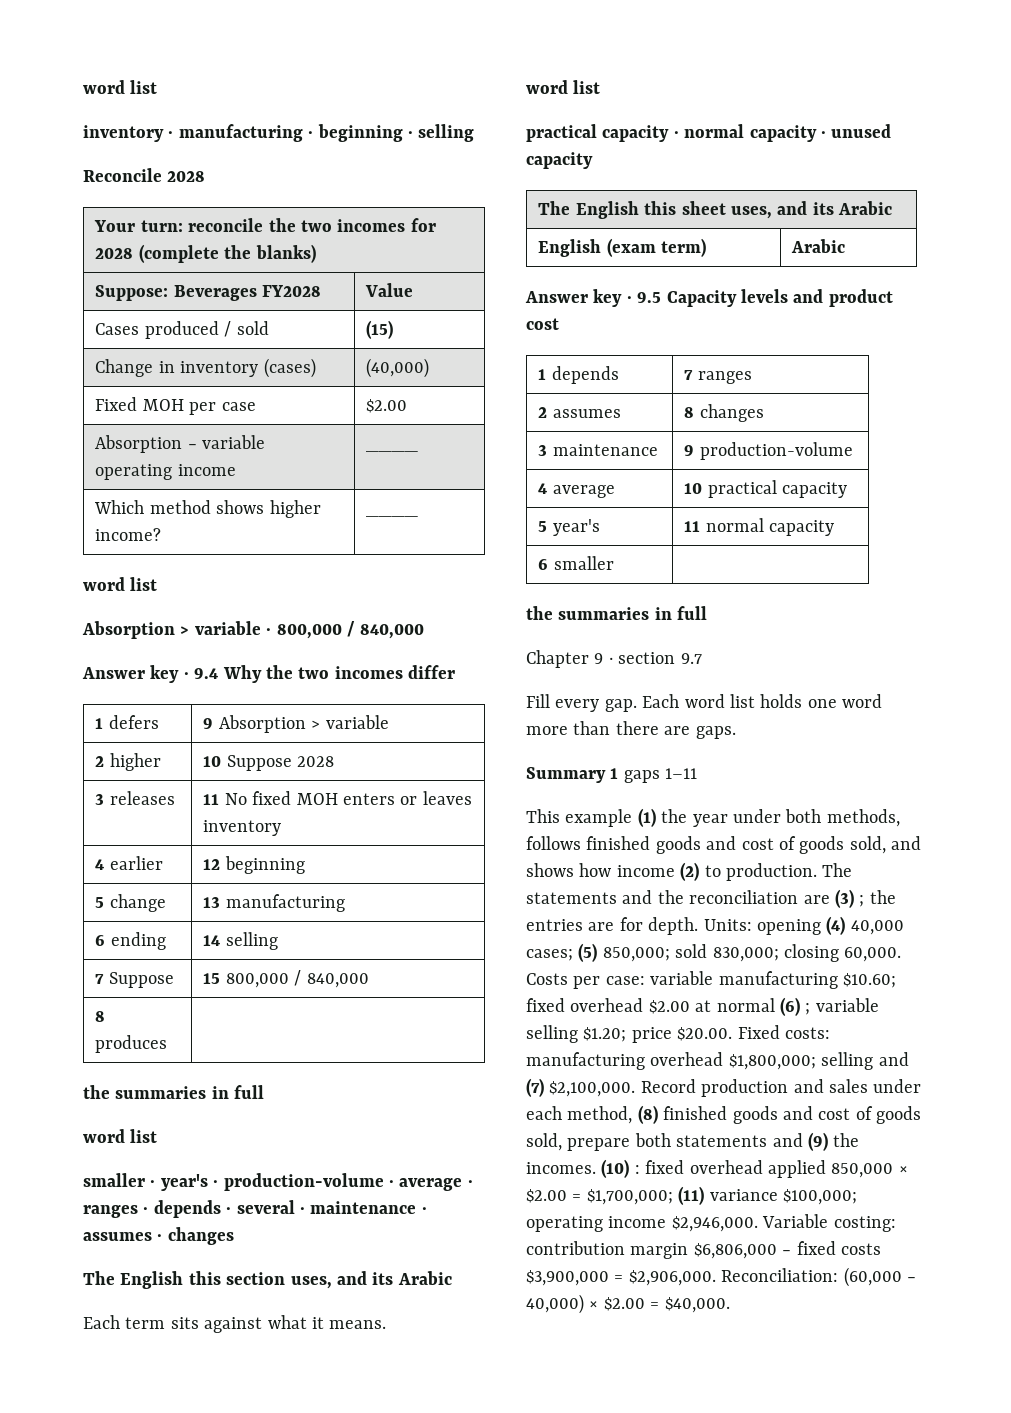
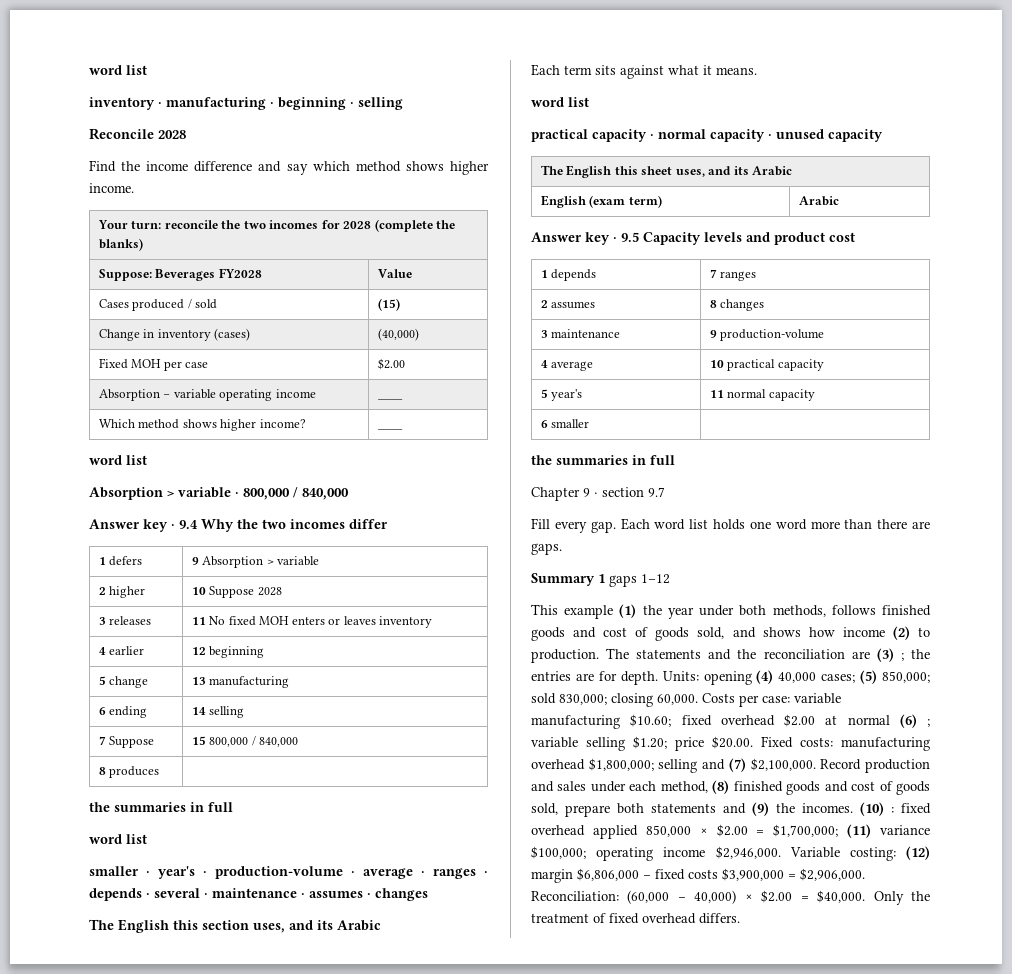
+ Find the income difference and say which method shows higher income.
- Summary 1 gaps 1–11
+ Summary 1 gaps 1–12
- Variable costing: contribution margin $6,806,000 − fixed costs $3,900,000 = $2,906,000.
+ Variable costing: (12) margin $6,806,000 − fixed costs $3,900,000 = $2,906,000.
+ Only the treatment of fixed overhead differs.

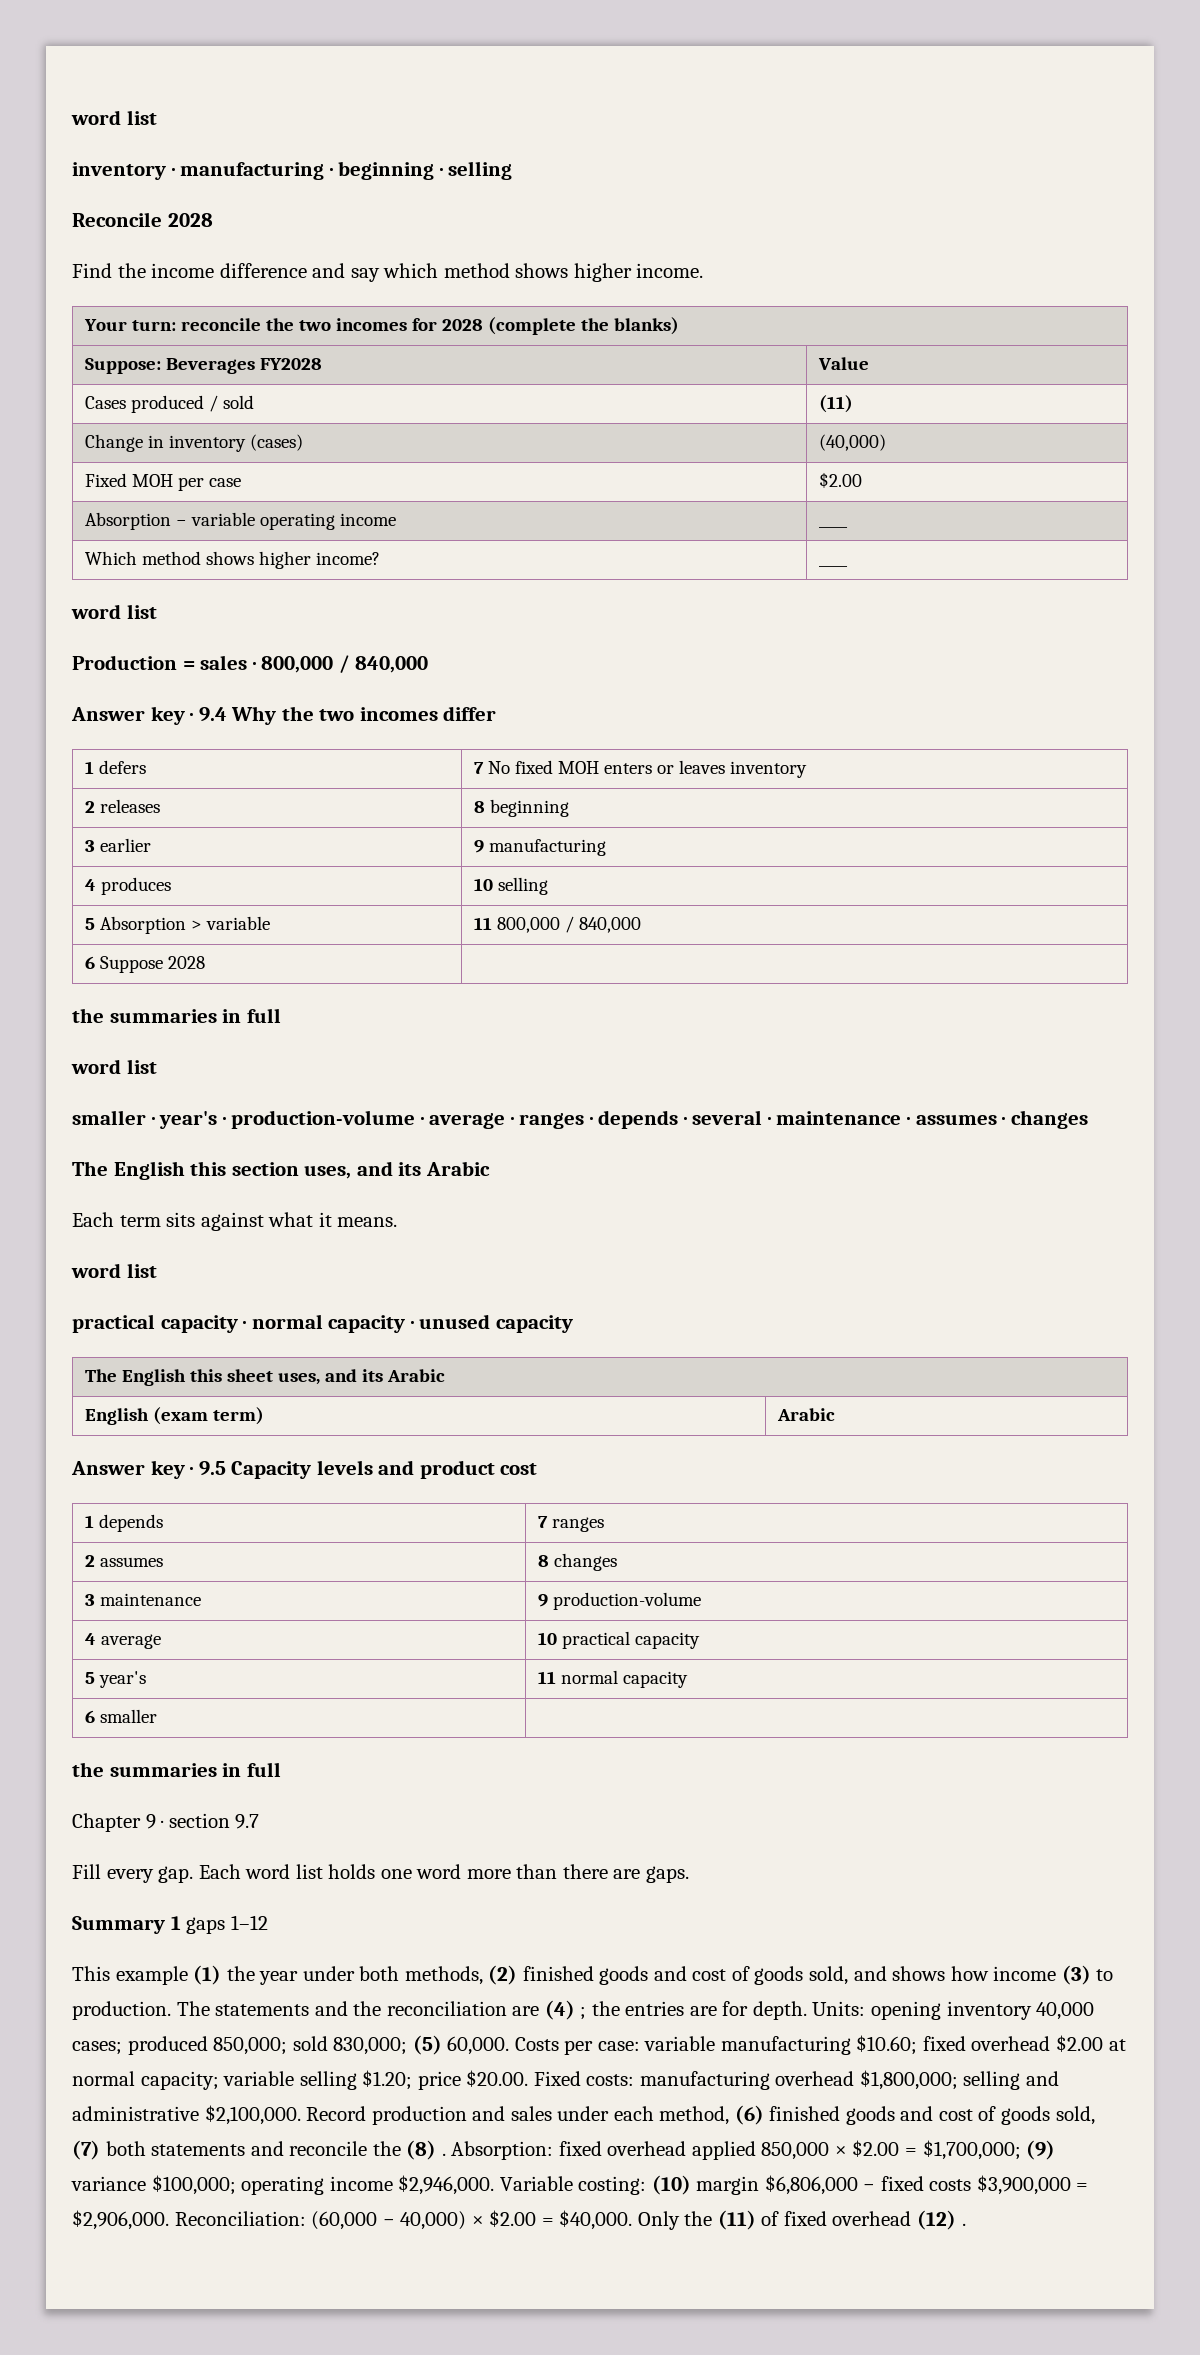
- Cases produced / sold | (15)
+ Cases produced / sold | (11)
- Absorption > variable · 800,000 / 840,000
+ Production = sales · 800,000 / 840,000
- 1 defers | 9 Absorption > variable
- 2 higher | 10 Suppose 2028
- 3 releases | 11 No fixed MOH enters or leaves inventory
+ 1 defers | 7 No fixed MOH enters or leaves inventory
- 4 earlier | 12 beginning
- 5 change | 13 manufacturing
- 6 ending | 14 selling
- 7 Suppose | 15 800,000 / 840,000
- 8 produces |
+ 2 releases | 8 beginning
+ 3 earlier | 9 manufacturing
+ 4 produces | 10 selling
+ 5 Absorption > variable | 11 800,000 / 840,000
+ 6 Suppose 2028 |
- This example (1) the year under both methods, follows finished goods and cost of goods sold, and shows how income (2) to production.
+ This example (1) the year under both methods, (2) finished goods and cost of goods sold, and shows how income (3) to production.
- The statements and the reconciliation are (3) ; the entries are for depth.
+ The statements and the reconciliation are (4) ; the entries are for depth.
- Units: opening (4) 40,000 cases; (5) 850,000; sold 830,000; closing 60,000.
+ Units: opening inventory 40,000 cases; produced 850,000; sold 830,000; (5) 60,000.
- Costs per case: variable manufacturing $10.60; fixed overhead $2.00 at normal (6) ; variable selling $1.20; price $20.00. Fixed costs: manufacturing overhead $1,800,000; selling and (7) $2,100,000.
+ Costs per case: variable manufacturing $10.60; fixed overhead $2.00 at normal capacity; variable selling $1.20; price $20.00. Fixed costs: manufacturing overhead $1,800,000; selling and administrative $2,100,000.
- Record production and sales under each method, (8) finished goods and cost of goods sold, prepare both statements and (9) the incomes. (10) : fixed overhead applied 850,000 × $2.00 = $1,700,000; (11) variance $100,000; operating income $2,946,000.
+ Record production and sales under each method, (6) finished goods and cost of goods sold, (7) both statements and reconcile the (8) . Absorption: fixed overhead applied 850,000 × $2.00 = $1,700,000; (9) variance $100,000; operating income $2,946,000.
- Variable costing: (12) margin $6,806,000 − fixed costs $3,900,000 = $2,906,000.
+ Variable costing: (10) margin $6,806,000 − fixed costs $3,900,000 = $2,906,000.
- Only the treatment of fixed overhead differs.
+ Only the (11) of fixed overhead (12) .

